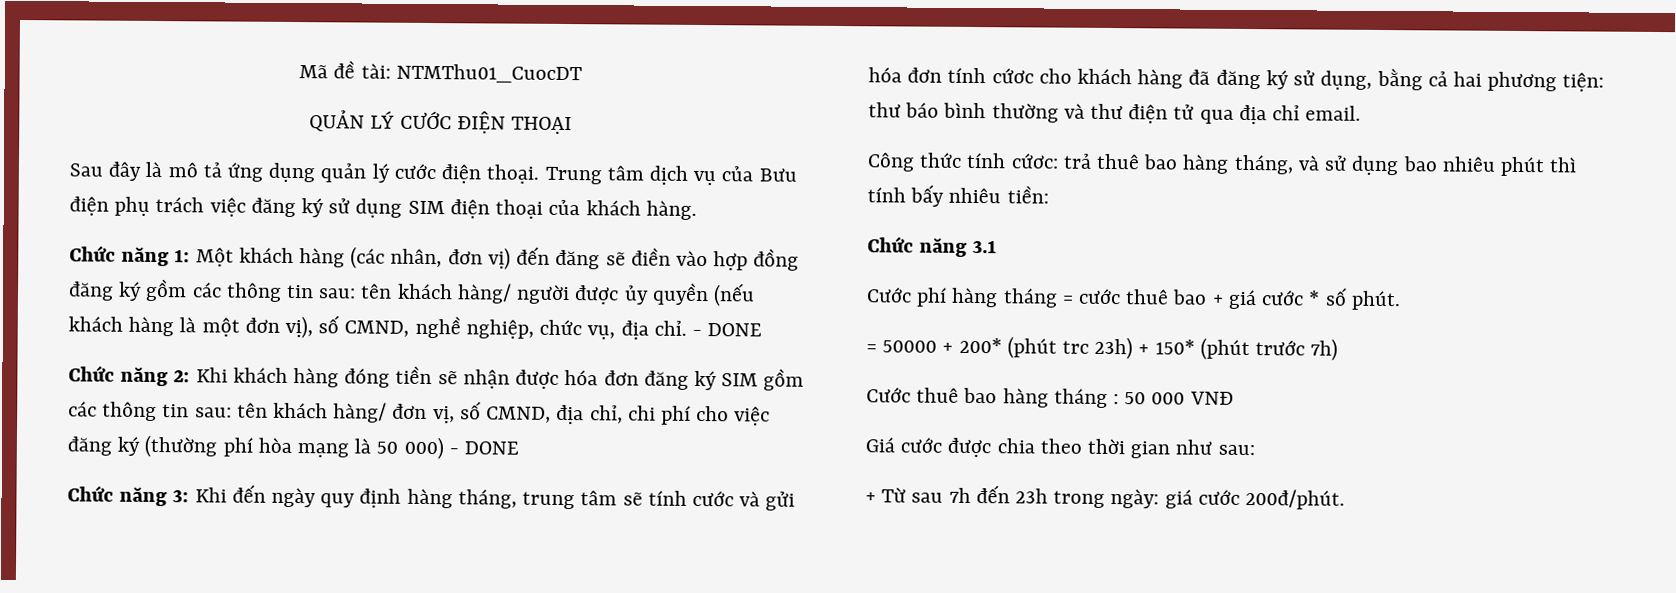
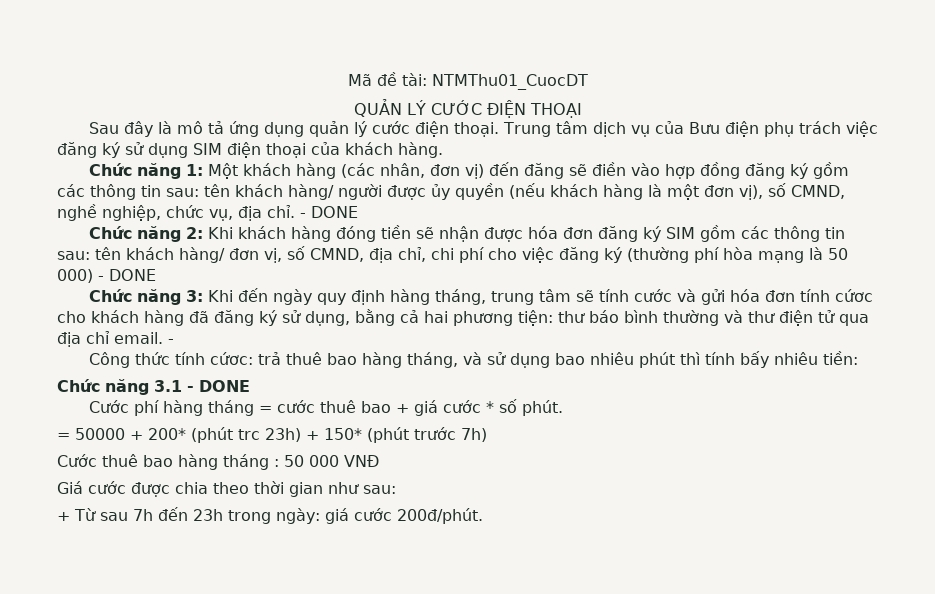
- Chức năng 3: Khi đến ngày quy định hàng tháng, trung tâm sẽ tính cước và gửi hóa đơn tính cứơc cho khách hàng đã đăng ký sử dụng, bằng cả hai phương tiện: thư báo bình thường và thư điện tử qua địa chỉ email.
+ Chức năng 3: Khi đến ngày quy định hàng tháng, trung tâm sẽ tính cước và gửi hóa đơn tính cứơc cho khách hàng đã đăng ký sử dụng, bằng cả hai phương tiện: thư báo bình thường và thư điện tử qua địa chỉ email. -
- Chức năng 3.1
+ Chức năng 3.1 - DONE

